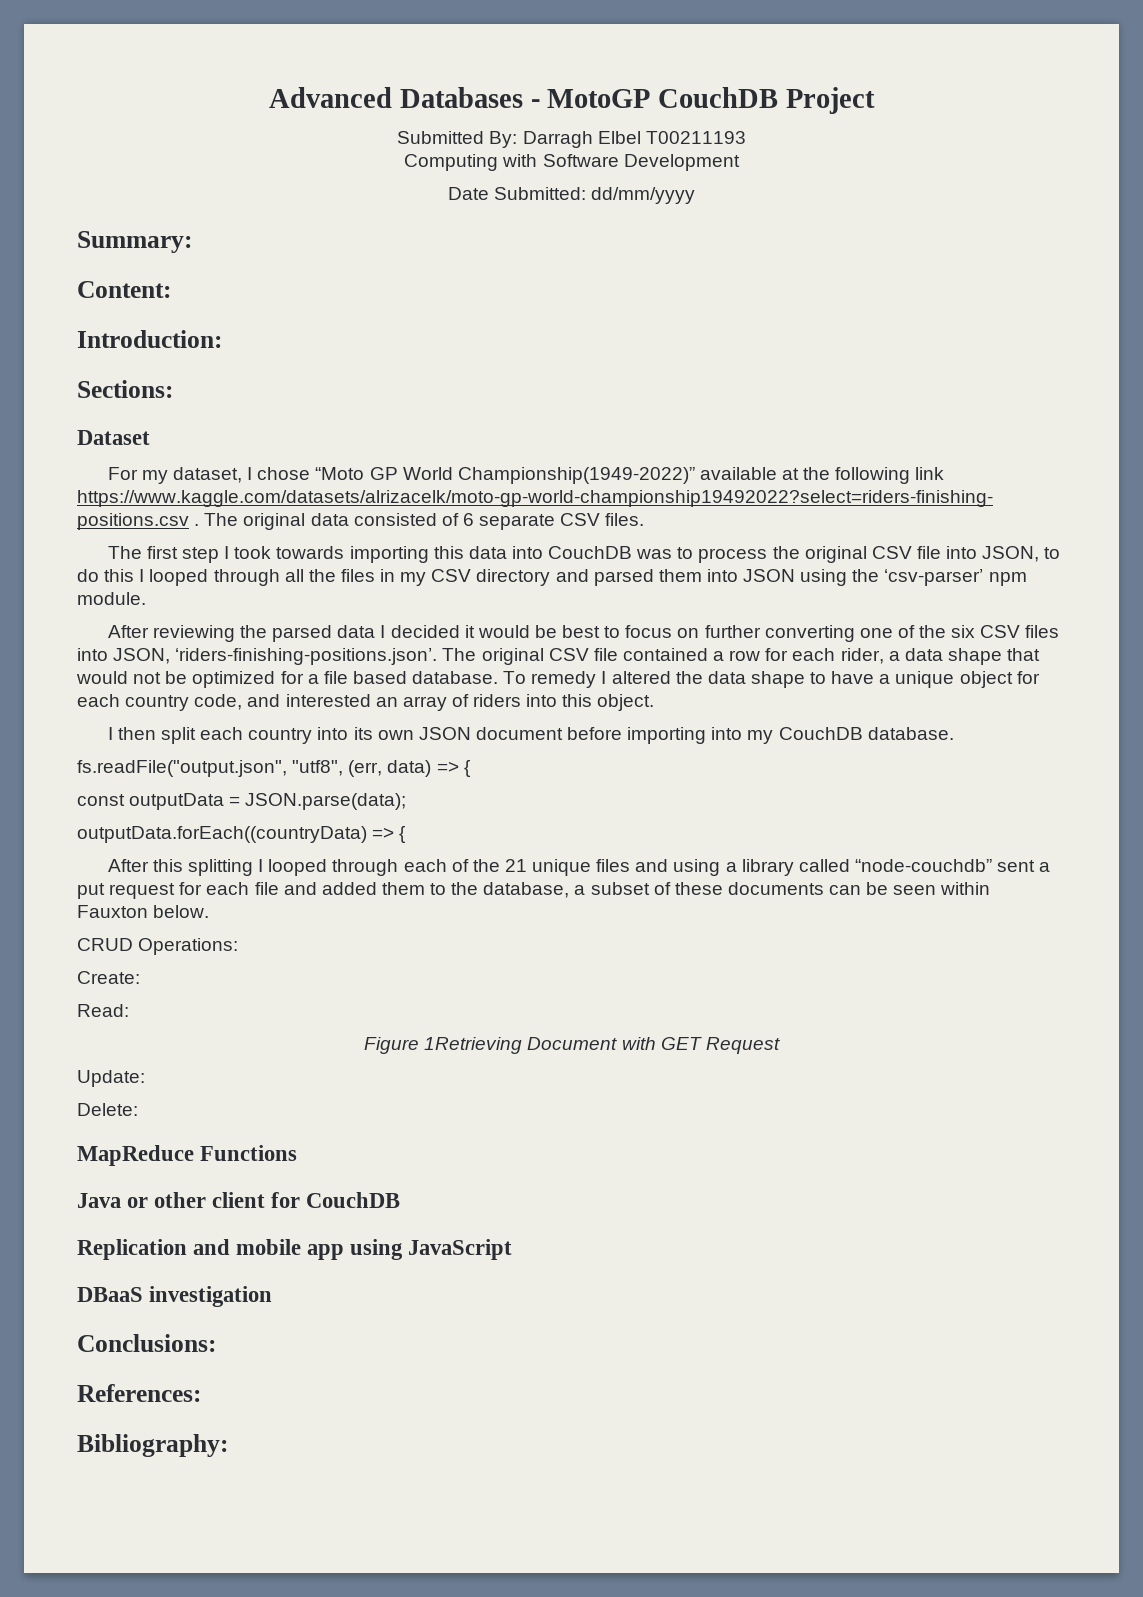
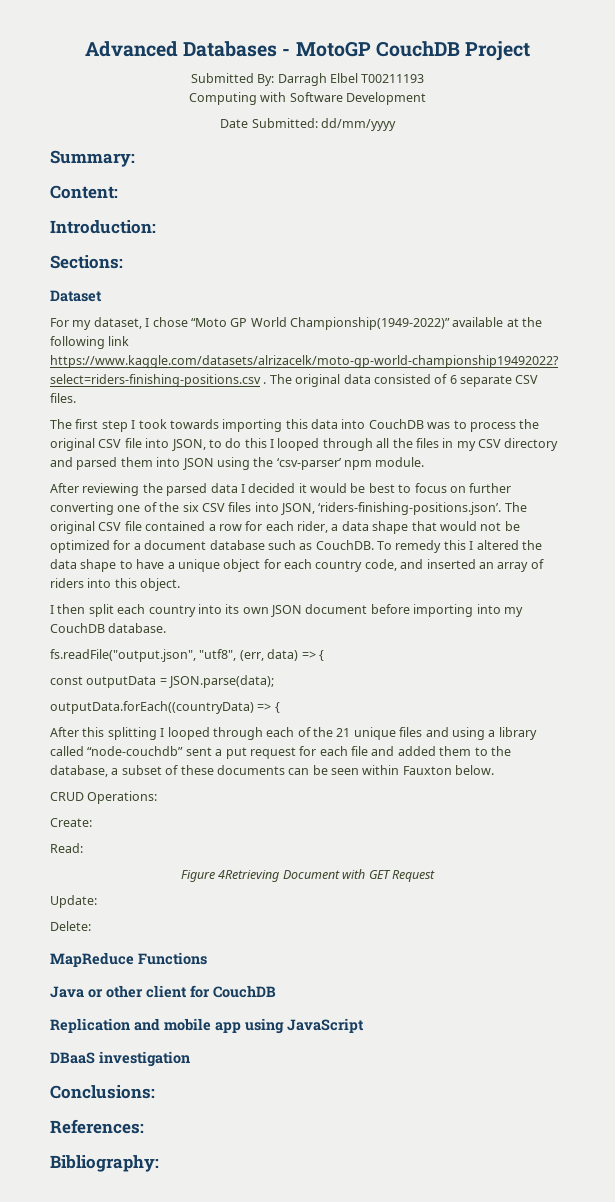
- After reviewing the parsed data I decided it would be best to focus on further converting one of the six CSV files into JSON, ‘riders-finishing-positions.json’. The original CSV file contained a row for each rider, a data shape that would not be optimized for a file based database.
+ After reviewing the parsed data I decided it would be best to focus on further converting one of the six CSV files into JSON, ‘riders-finishing-positions.json’. The original CSV file contained a row for each rider, a data shape that would not be optimized for a document database such as CouchDB.
- To remedy I altered the data shape to have a unique object for each country code, and interested an array of riders into this object.
+ To remedy this I altered the data shape to have a unique object for each country code, and inserted an array of riders into this object.
- Figure 1Retrieving Document with GET Request
+ Figure 4Retrieving Document with GET Request

